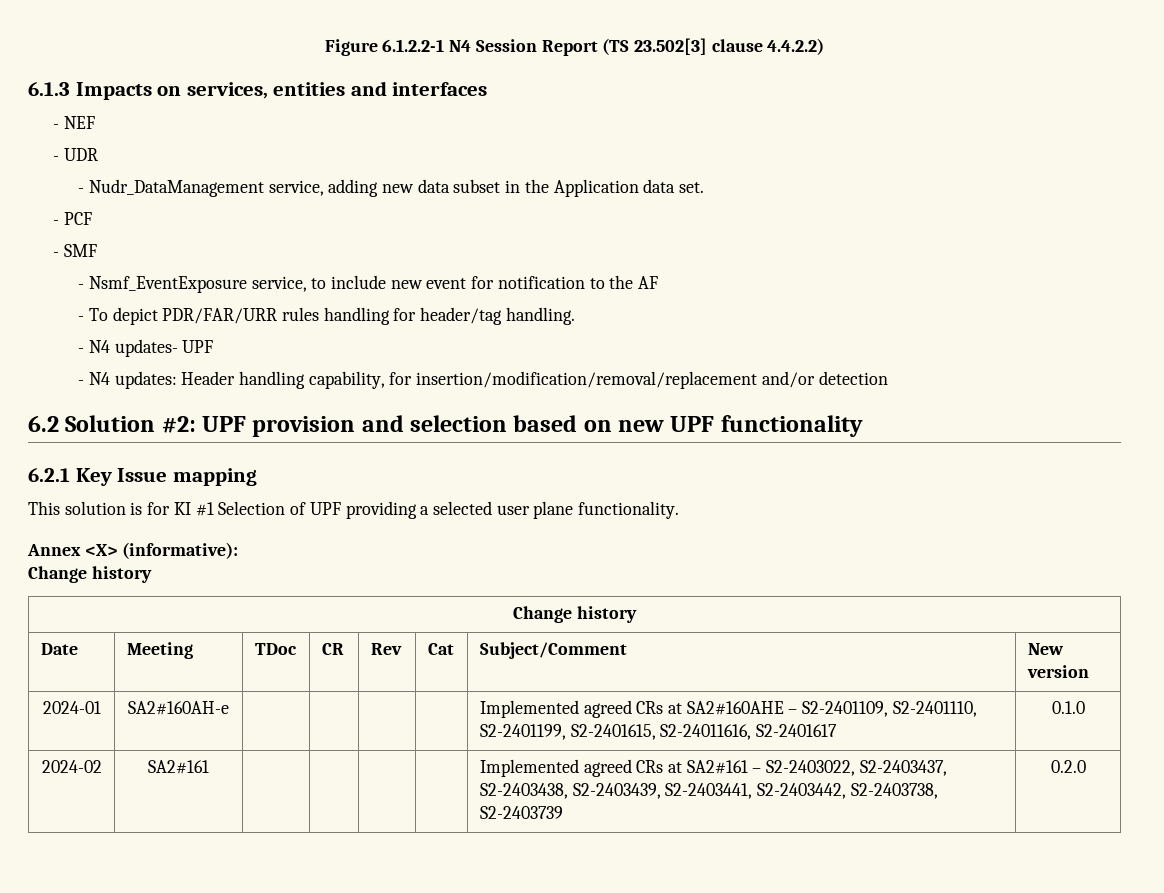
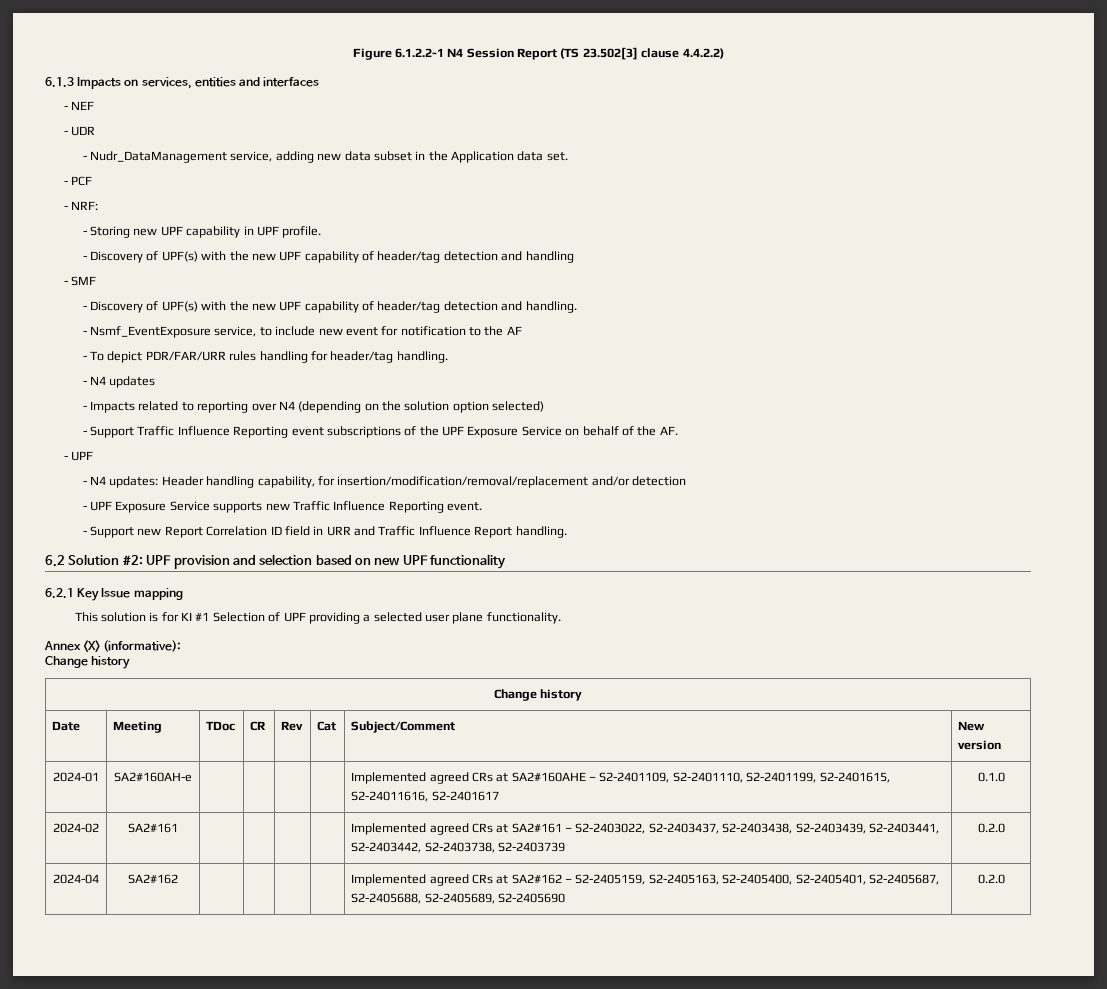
+ - NRF:
+ - Storing new UPF capability in UPF profile.
+ - Discovery of UPF(s) with the new UPF capability of header/tag detection and handling
  - SMF
+ - Discovery of UPF(s) with the new UPF capability of header/tag detection and handling.
- - N4 updates- UPF
+ - N4 updates
+ - Impacts related to reporting over N4 (depending on the solution option selected)
+ - Support Traffic Influence Reporting event subscriptions of the UPF Exposure Service on behalf of the AF.
+ - UPF
+ - UPF Exposure Service supports new Traffic Influence Reporting event.
+ - Support new Report Correlation ID field in URR and Traffic Influence Report handling.
+ 2024-04 | SA2#162 | | | | | Implemented agreed CRs at SA2#162 – S2-2405159, S2-2405163, S2-2405400, S2-2405401, S2-2405687, S2-2405688, S2-2405689, S2-2405690 | 0.2.0

